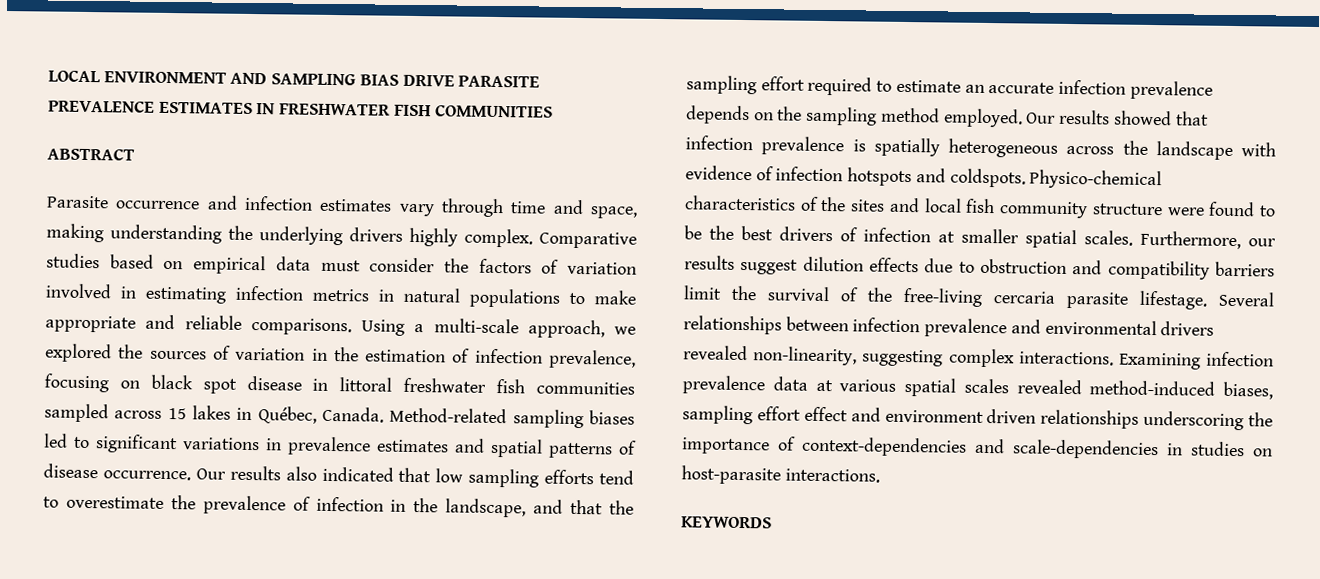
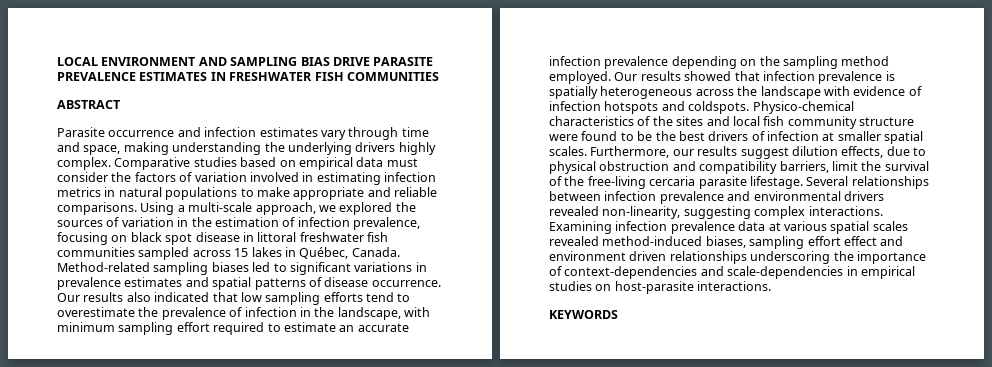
- Our results also indicated that low sampling efforts tend to overestimate the prevalence of infection in the landscape, and that the sampling effort required to estimate an accurate infection prevalence depends on the sampling method employed.
+ Our results also indicated that low sampling efforts tend to overestimate the prevalence of infection in the landscape, with minimum sampling effort required to estimate an accurate infection prevalence depending on the sampling method employed.
- Furthermore, our results suggest dilution effects due to obstruction and compatibility barriers limit the survival of the free-living cercaria parasite lifestage.
+ Furthermore, our results suggest dilution effects, due to physical obstruction and compatibility barriers, limit the survival of the free-living cercaria parasite lifestage.
- Examining infection prevalence data at various spatial scales revealed method-induced biases, sampling effort effect and environment driven relationships underscoring the importance of context-dependencies and scale-dependencies in studies on host-parasite interactions.
+ Examining infection prevalence data at various spatial scales revealed method-induced biases, sampling effort effect and environment driven relationships underscoring the importance of context-dependencies and scale-dependencies in empirical studies on host-parasite interactions.

